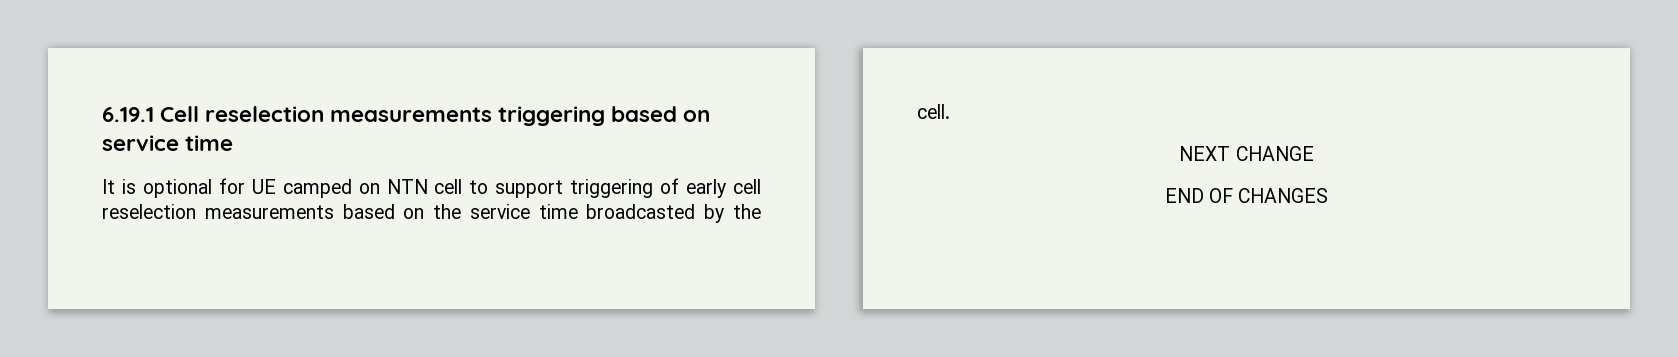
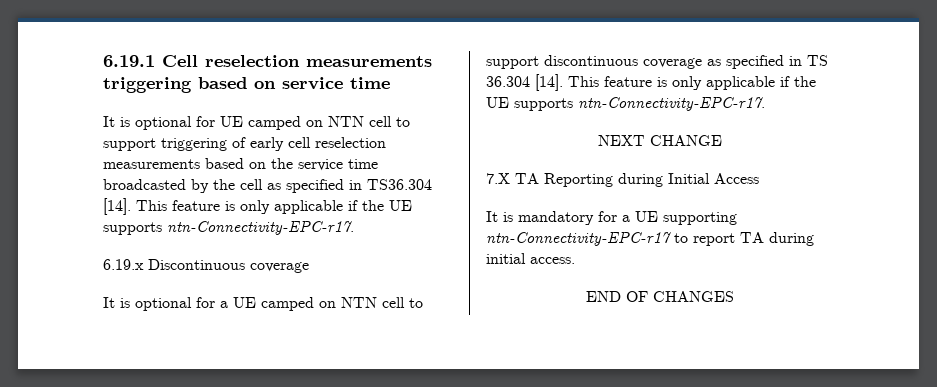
- It is optional for UE camped on NTN cell to support triggering of early cell reselection measurements based on the service time broadcasted by the cell.
+ It is optional for UE camped on NTN cell to support triggering of early cell reselection measurements based on the service time broadcasted by the cell as specified in TS36.304 [14]. This feature is only applicable if the UE supports ntn-Connectivity-EPC-r17.
+ 6.19.x Discontinuous coverage
+ It is optional for a UE camped on NTN cell to support discontinuous coverage as specified in TS 36.304 [14]. This feature is only applicable if the UE supports ntn-Connectivity-EPC-r17.
  NEXT CHANGE
+ 7.X TA Reporting during Initial Access
+ It is mandatory for a UE supporting ntn-Connectivity-EPC-r17 to report TA during initial access.

